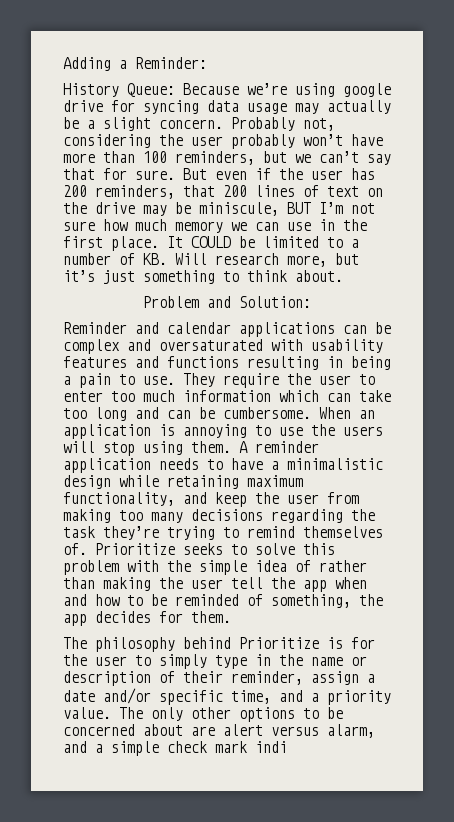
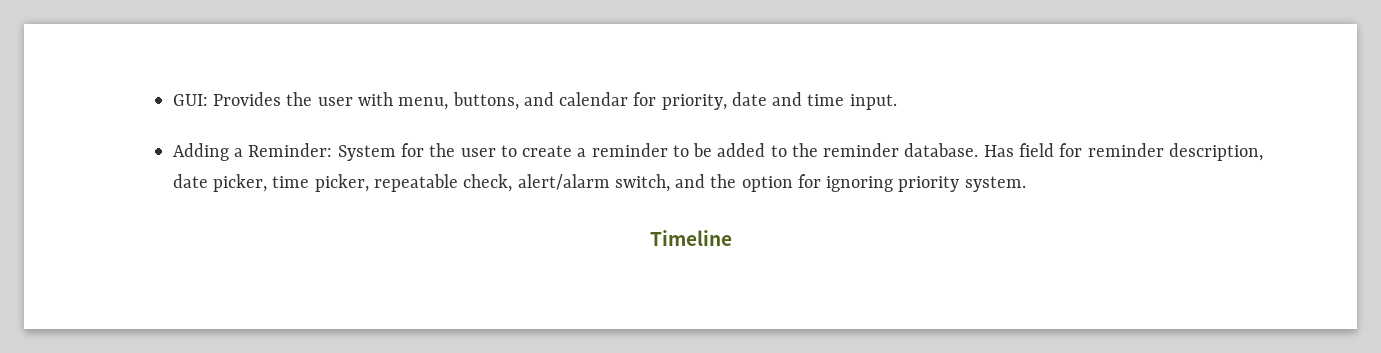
- Adding a Reminder:
- History Queue: Because we’re using google drive for syncing data usage may actually be a slight concern. Probably not, considering the user probably won’t have more than 100 reminders, but we can’t say that for sure. But even if the user has 200 reminders, that 200 lines of text on the drive may be miniscule, BUT I’m not sure how much memory we can use in the first place. It COULD be limited to a number of KB. Will research more, but it’s just something to think about.
- Problem and Solution:
- Reminder and calendar applications can be complex and oversaturated with usability features and functions resulting in being a pain to use. They require the user to enter too much information which can take too long and can be cumbersome. When an application is annoying to use the users will stop using them. A reminder application needs to have a minimalistic design while retaining maximum functionality, and keep the user from making too many decisions regarding the task they’re trying to remind themselves of. Prioritize seeks to solve this problem with the simple idea of rather than making the user tell the app when and how to be reminded of something, the app decides for them.
- The philosophy behind Prioritize is for the user to simply type in the name or description of their reminder, assign a date and/or specific time, and a priority value. The only other options to be concerned about are alert versus alarm, and a simple check mark indi
+ GUI: Provides the user with menu, buttons, and calendar for priority, date and time input.
+ Adding a Reminder: System for the user to create a reminder to be added to the reminder database. Has field for reminder description, date picker, time picker, repeatable check, alert/alarm switch, and the option for ignoring priority system.
+ Timeline

